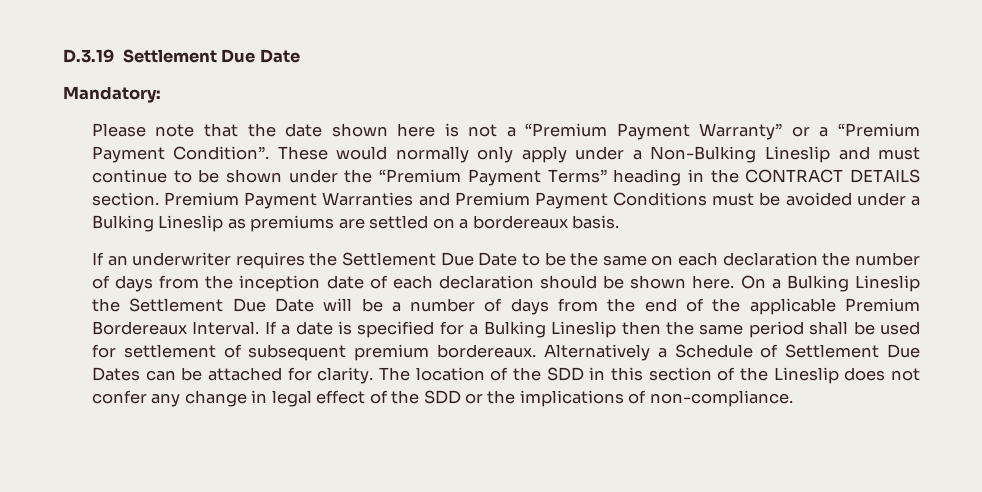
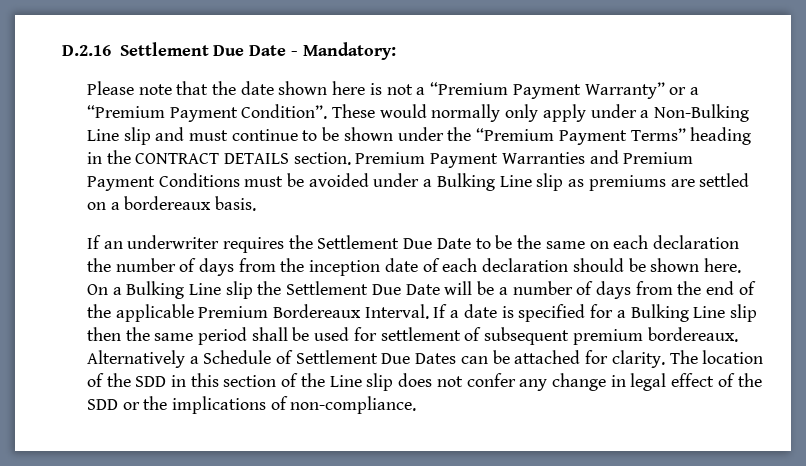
- D.3.19 Settlement Due Date
- Mandatory:
+ D.2.16 Settlement Due Date - Mandatory:
- These would normally only apply under a Non-Bulking Lineslip and must continue to be shown under the “Premium Payment Terms” heading in the CONTRACT DETAILS section.
+ These would normally only apply under a Non-Bulking Line slip and must continue to be shown under the “Premium Payment Terms” heading in the CONTRACT DETAILS section.
- Premium Payment Warranties and Premium Payment Conditions must be avoided under a Bulking Lineslip as premiums are settled on a bordereaux basis.
+ Premium Payment Warranties and Premium Payment Conditions must be avoided under a Bulking Line slip as premiums are settled on a bordereaux basis.
- On a Bulking Lineslip the Settlement Due Date will be a number of days from the end of the applicable Premium Bordereaux Interval.
+ On a Bulking Line slip the Settlement Due Date will be a number of days from the end of the applicable Premium Bordereaux Interval.
- If a date is specified for a Bulking Lineslip then the same period shall be used for settlement of subsequent premium bordereaux.
+ If a date is specified for a Bulking Line slip then the same period shall be used for settlement of subsequent premium bordereaux.
- The location of the SDD in this section of the Lineslip does not confer any change in legal effect of the SDD or the implications of non-compliance.
+ The location of the SDD in this section of the Line slip does not confer any change in legal effect of the SDD or the implications of non-compliance.

